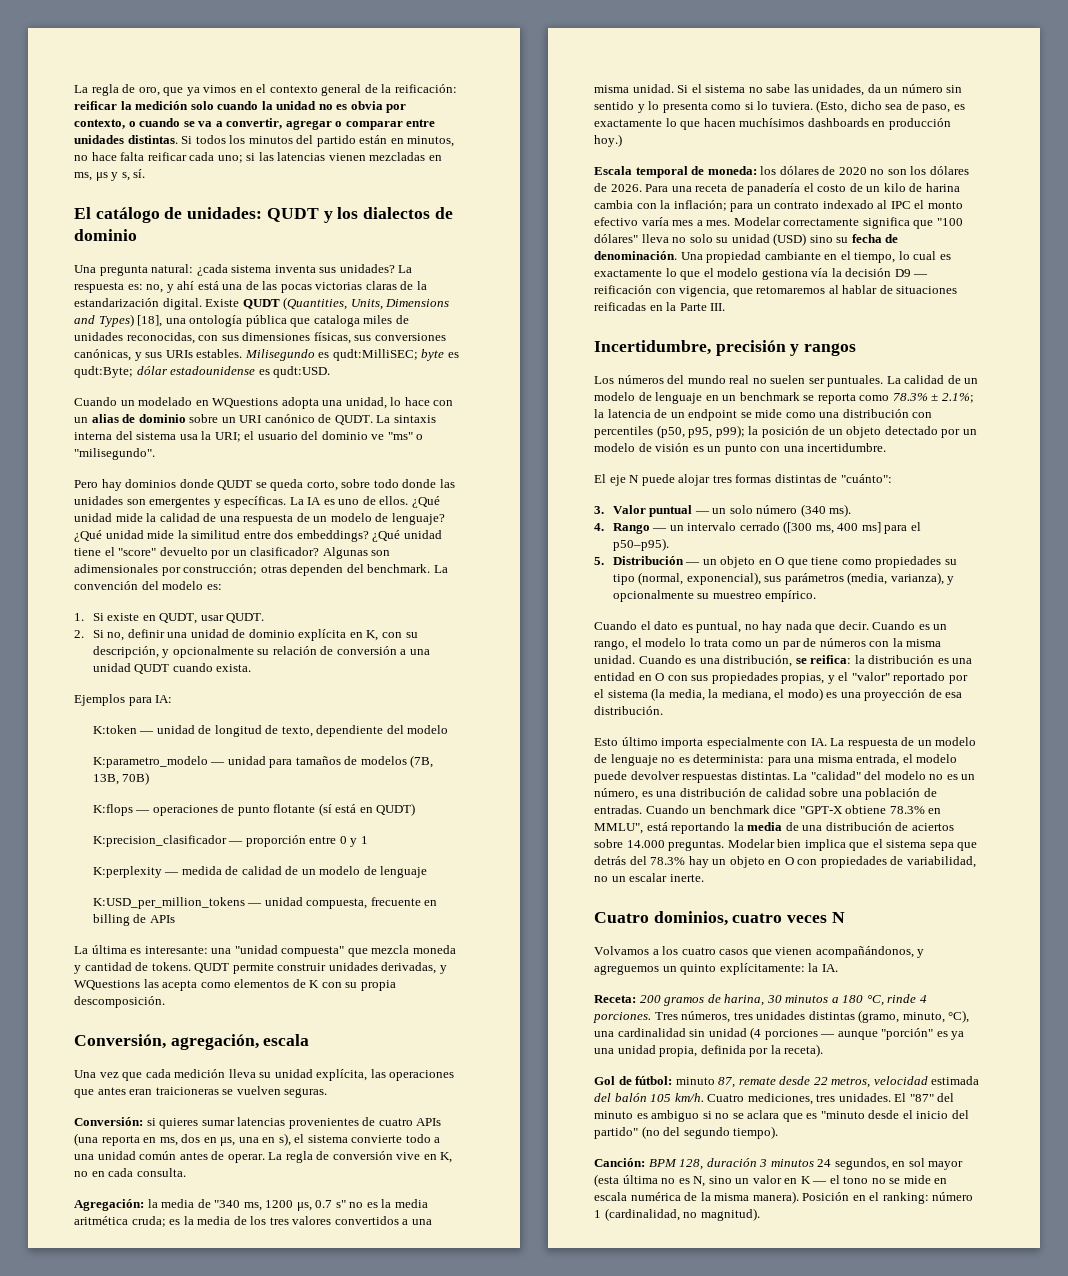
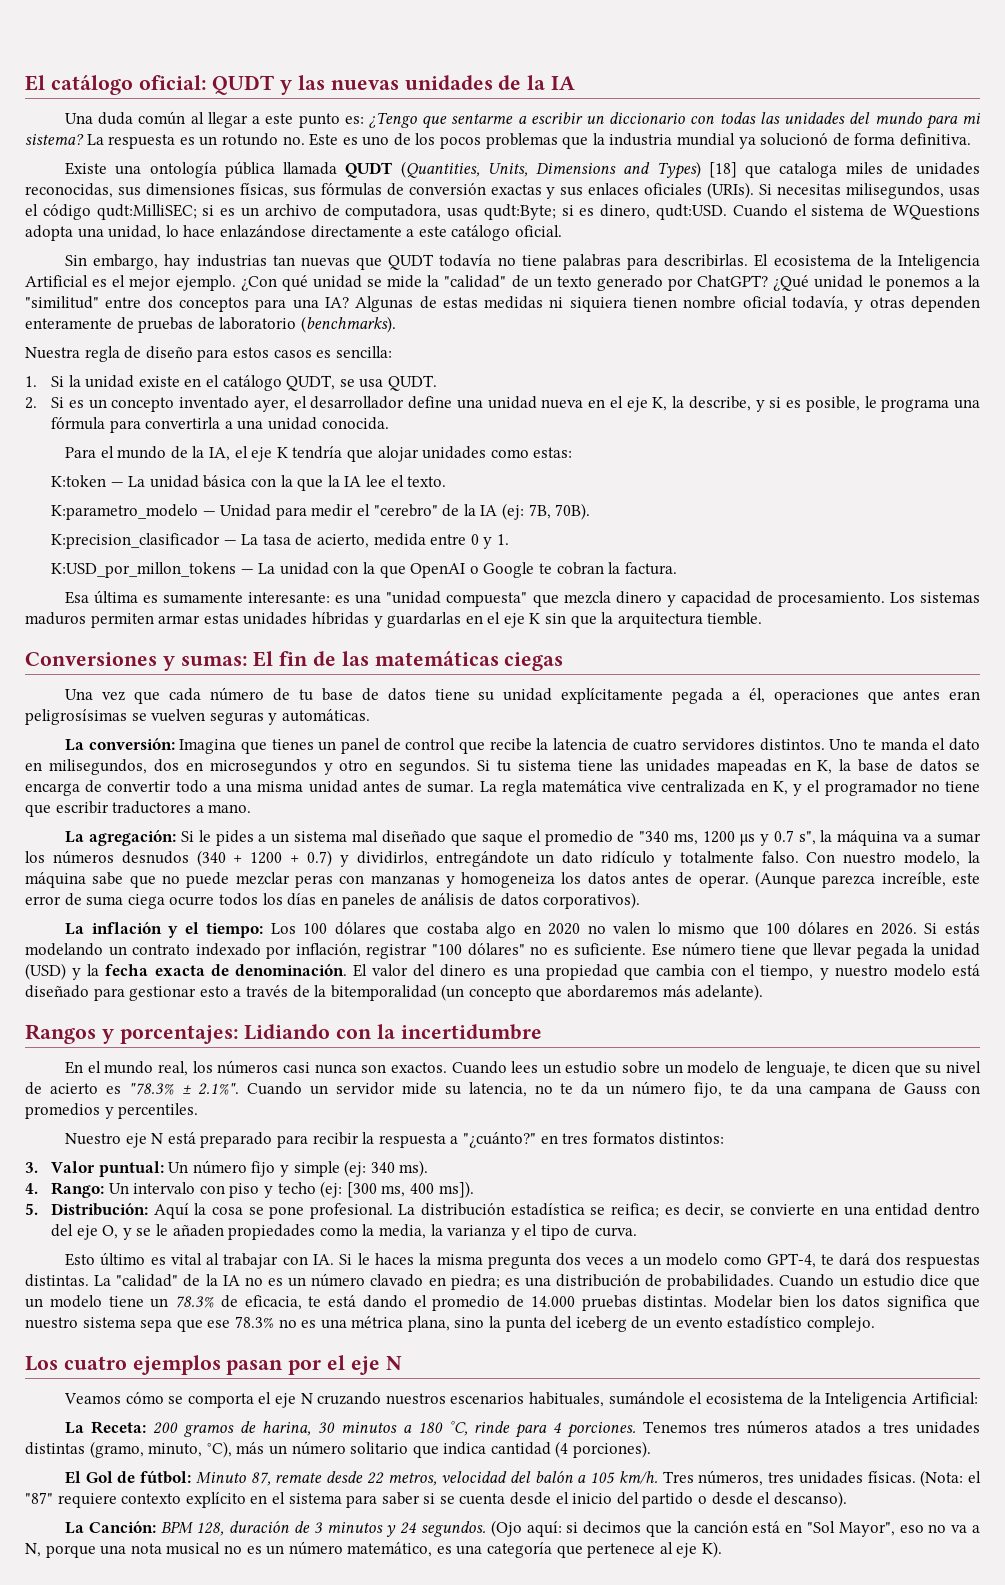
- La regla de oro, que ya vimos en el contexto general de la reificación: reificar la medición solo cuando la unidad no es obvia por contexto, o cuando se va a convertir, agregar o comparar entre unidades distintas. Si todos los minutos del partido están en minutos, no hace falta reificar cada uno; si las latencias vienen mezcladas en ms, μs y s, sí.
- El catálogo de unidades: QUDT y los dialectos de dominio
- Una pregunta natural: ¿cada sistema inventa sus unidades? La respuesta es: no, y ahí está una de las pocas victorias claras de la estandarización digital. Existe QUDT (Quantities, Units, Dimensions and Types) [18], una ontología pública que cataloga miles de unidades reconocidas, con sus dimensiones físicas, sus conversiones canónicas, y sus URIs estables. Milisegundo es qudt:MilliSEC; byte es qudt:Byte; dólar estadounidense es qudt:USD.
- Cuando un modelado en WQuestions adopta una unidad, lo hace con un alias de dominio sobre un URI canónico de QUDT. La sintaxis interna del sistema usa la URI; el usuario del dominio ve "ms" o "milisegundo".
- Pero hay dominios donde QUDT se queda corto, sobre todo donde las unidades son emergentes y específicas. La IA es uno de ellos. ¿Qué unidad mide la calidad de una respuesta de un modelo de lenguaje? ¿Qué unidad mide la similitud entre dos embeddings? ¿Qué unidad tiene el "score" devuelto por un clasificador? Algunas son adimensionales por construcción; otras dependen del benchmark. La convención del modelo es:
- 1. Si existe en QUDT, usar QUDT.
- 2. Si no, definir una unidad de dominio explícita en K, con su descripción, y opcionalmente su relación de conversión a una unidad QUDT cuando exista.
- Ejemplos para IA:
- K:token — unidad de longitud de texto, dependiente del modelo
- K:parametro_modelo — unidad para tamaños de modelos (7B, 13B, 70B)
- K:flops — operaciones de punto flotante (sí está en QUDT)
- K:precision_clasificador — proporción entre 0 y 1
- K:perplexity — medida de calidad de un modelo de lenguaje
- K:USD_per_million_tokens — unidad compuesta, frecuente en billing de APIs
- La última es interesante: una "unidad compuesta" que mezcla moneda y cantidad de tokens. QUDT permite construir unidades derivadas, y WQuestions las acepta como elementos de K con su propia descomposición.
- Conversión, agregación, escala
- Una vez que cada medición lleva su unidad explícita, las operaciones que antes eran traicioneras se vuelven seguras.
- Conversión: si quieres sumar latencias provenientes de cuatro APIs (una reporta en ms, dos en μs, una en s), el sistema convierte todo a una unidad común antes de operar. La regla de conversión vive en K, no en cada consulta.
- Agregación: la media de "340 ms, 1200 μs, 0.7 s" no es la media aritmética cruda; es la media de los tres valores convertidos a una misma unidad. Si el sistema no sabe las unidades, da un número sin sentido y lo presenta como si lo tuviera. (Esto, dicho sea de paso, es exactamente lo que hacen muchísimos dashboards en producción hoy.)
- Escala temporal de moneda: los dólares de 2020 no son los dólares de 2026. Para una receta de panadería el costo de un kilo de harina cambia con la inflación; para un contrato indexado al IPC el monto efectivo varía mes a mes. Modelar correctamente significa que "100 dólares" lleva no solo su unidad (USD) sino su fecha de denominación. Una propiedad cambiante en el tiempo, lo cual es exactamente lo que el modelo gestiona vía la decisión D9 — reificación con vigencia, que retomaremos al hablar de situaciones reificadas en la Parte III.
- Incertidumbre, precisión y rangos
- Los números del mundo real no suelen ser puntuales. La calidad de un modelo de lenguaje en un benchmark se reporta como 78.3% ± 2.1%; la latencia de un endpoint se mide como una distribución con percentiles (p50, p95, p99); la posición de un objeto detectado por un modelo de visión es un punto con una incertidumbre.
- El eje N puede alojar tres formas distintas de "cuánto":
- 3. Valor puntual — un solo número (340 ms).
- 4. Rango — un intervalo cerrado ([300 ms, 400 ms] para el p50–p95).
- 5. Distribución — un objeto en O que tiene como propiedades su tipo (normal, exponencial), sus parámetros (media, varianza), y opcionalmente su muestreo empírico.
- Cuando el dato es puntual, no hay nada que decir. Cuando es un rango, el modelo lo trata como un par de números con la misma unidad. Cuando es una distribución, se reifica: la distribución es una entidad en O con sus propiedades propias, y el "valor" reportado por el sistema (la media, la mediana, el modo) es una proyección de esa distribución.
- Esto último importa especialmente con IA. La respuesta de un modelo de lenguaje no es determinista: para una misma entrada, el modelo puede devolver respuestas distintas. La "calidad" del modelo no es un número, es una distribución de calidad sobre una población de entradas. Cuando un benchmark dice "GPT-X obtiene 78.3% en MMLU", está reportando la media de una distribución de aciertos sobre 14.000 preguntas. Modelar bien implica que el sistema sepa que detrás del 78.3% hay un objeto en O con propiedades de variabilidad, no un escalar inerte.
- Cuatro dominios, cuatro veces N
- Volvamos a los cuatro casos que vienen acompañándonos, y agreguemos un quinto explícitamente: la IA.
- Receta: 200 gramos de harina, 30 minutos a 180 °C, rinde 4 porciones.
+ El catálogo oficial: QUDT y las nuevas unidades de la IA
+ Una duda común al llegar a este punto es: ¿Tengo que sentarme a escribir un diccionario con todas las unidades del mundo para mi sistema? La respuesta es un rotundo no. Este es uno de los pocos problemas que la industria mundial ya solucionó de forma definitiva.
+ Existe una ontología pública llamada QUDT (Quantities, Units, Dimensions and Types) [18] que cataloga miles de unidades reconocidas, sus dimensiones físicas, sus fórmulas de conversión exactas y sus enlaces oficiales (URIs). Si necesitas milisegundos, usas el código qudt:MilliSEC; si es un archivo de computadora, usas qudt:Byte; si es dinero, qudt:USD. Cuando el sistema de WQuestions adopta una unidad, lo hace enlazándose directamente a este catálogo oficial.
+ Sin embargo, hay industrias tan nuevas que QUDT todavía no tiene palabras para describirlas. El ecosistema de la Inteligencia Artificial es el mejor ejemplo. ¿Con qué unidad se mide la "calidad" de un texto generado por ChatGPT? ¿Qué unidad le ponemos a la "similitud" entre dos conceptos para una IA? Algunas de estas medidas ni siquiera tienen nombre oficial todavía, y otras dependen enteramente de pruebas de laboratorio (benchmarks).
+ Nuestra regla de diseño para estos casos es sencilla:
+ 1. Si la unidad existe en el catálogo QUDT, se usa QUDT.
+ 2. Si es un concepto inventado ayer, el desarrollador define una unidad nueva en el eje K, la describe, y si es posible, le programa una fórmula para convertirla a una unidad conocida.
+ Para el mundo de la IA, el eje K tendría que alojar unidades como estas:
+ K:token — La unidad básica con la que la IA lee el texto.
+ K:parametro_modelo — Unidad para medir el "cerebro" de la IA (ej: 7B, 70B).
+ K:precision_clasificador — La tasa de acierto, medida entre 0 y 1.
+ K:USD_por_millon_tokens — La unidad con la que OpenAI o Google te cobran la factura.
+ Esa última es sumamente interesante: es una "unidad compuesta" que mezcla dinero y capacidad de procesamiento. Los sistemas maduros permiten armar estas unidades híbridas y guardarlas en el eje K sin que la arquitectura tiemble.
+ Conversiones y sumas: El fin de las matemáticas ciegas
+ Una vez que cada número de tu base de datos tiene su unidad explícitamente pegada a él, operaciones que antes eran peligrosísimas se vuelven seguras y automáticas.
+ La conversión: Imagina que tienes un panel de control que recibe la latencia de cuatro servidores distintos. Uno te manda el dato en milisegundos, dos en microsegundos y otro en segundos. Si tu sistema tiene las unidades mapeadas en K, la base de datos se encarga de convertir todo a una misma unidad antes de sumar. La regla matemática vive centralizada en K, y el programador no tiene que escribir traductores a mano.
+ La agregación: Si le pides a un sistema mal diseñado que saque el promedio de "340 ms, 1200 μs y 0.7 s", la máquina va a sumar los números desnudos (340 + 1200 + 0.7) y dividirlos, entregándote un dato ridículo y totalmente falso. Con nuestro modelo, la máquina sabe que no puede mezclar peras con manzanas y homogeneiza los datos antes de operar. (Aunque parezca increíble, este error de suma ciega ocurre todos los días en paneles de análisis de datos corporativos).
+ La inflación y el tiempo: Los 100 dólares que costaba algo en 2020 no valen lo mismo que 100 dólares en 2026. Si estás modelando un contrato indexado por inflación, registrar "100 dólares" no es suficiente. Ese número tiene que llevar pegada la unidad (USD) y la fecha exacta de denominación. El valor del dinero es una propiedad que cambia con el tiempo, y nuestro modelo está diseñado para gestionar esto a través de la bitemporalidad (un concepto que abordaremos más adelante).
+ Rangos y porcentajes: Lidiando con la incertidumbre
+ En el mundo real, los números casi nunca son exactos. Cuando lees un estudio sobre un modelo de lenguaje, te dicen que su nivel de acierto es "78.3% ± 2.1%". Cuando un servidor mide su latencia, no te da un número fijo, te da una campana de Gauss con promedios y percentiles.
+ Nuestro eje N está preparado para recibir la respuesta a "¿cuánto?" en tres formatos distintos:
+ 3. Valor puntual: Un número fijo y simple (ej: 340 ms).
+ 4. Rango: Un intervalo con piso y techo (ej: [300 ms, 400 ms]).
+ 5. Distribución: Aquí la cosa se pone profesional. La distribución estadística se reifica; es decir, se convierte en una entidad dentro del eje O, y se le añaden propiedades como la media, la varianza y el tipo de curva.
+ Esto último es vital al trabajar con IA. Si le haces la misma pregunta dos veces a un modelo como GPT-4, te dará dos respuestas distintas. La "calidad" de la IA no es un número clavado en piedra; es una distribución de probabilidades. Cuando un estudio dice que un modelo tiene un 78.3% de eficacia, te está dando el promedio de 14.000 pruebas distintas. Modelar bien los datos significa que nuestro sistema sepa que ese 78.3% no es una métrica plana, sino la punta del iceberg de un evento estadístico complejo.
+ Los cuatro ejemplos pasan por el eje N
+ Veamos cómo se comporta el eje N cruzando nuestros escenarios habituales, sumándole el ecosistema de la Inteligencia Artificial:
+ La Receta: 200 gramos de harina, 30 minutos a 180 °C, rinde para 4 porciones.
- Tres números, tres unidades distintas (gramo, minuto, °C), una cardinalidad sin unidad (4 porciones — aunque "porción" es ya una unidad propia, definida por la receta).
- Gol de fútbol: minuto 87, remate desde 22 metros, velocidad estimada del balón 105 km/h.
+ Tenemos tres números atados a tres unidades distintas (gramo, minuto, °C), más un número solitario que indica cantidad (4 porciones).
+ El Gol de fútbol: Minuto 87, remate desde 22 metros, velocidad del balón a 105 km/h.
- Cuatro mediciones, tres unidades. El "87" del minuto es ambiguo si no se aclara que es "minuto desde el inicio del partido" (no del segundo tiempo).
- Canción: BPM 128, duración 3 minutos 24 segundos, en sol mayor (esta última no es N, sino un valor en K — el tono no se mide en escala numérica de la misma manera). Posición en el ranking: número 1 (cardinalidad, no magnitud).
+ Tres números, tres unidades físicas. (Nota: el "87" requiere contexto explícito en el sistema para saber si se cuenta desde el inicio del partido o desde el descanso).
+ La Canción: BPM 128, duración de 3 minutos y 24 segundos. (Ojo aquí: si decimos que la canción está en "Sol Mayor", eso no va a N, porque una nota musical no es un número matemático, es una categoría que pertenece al eje K).

